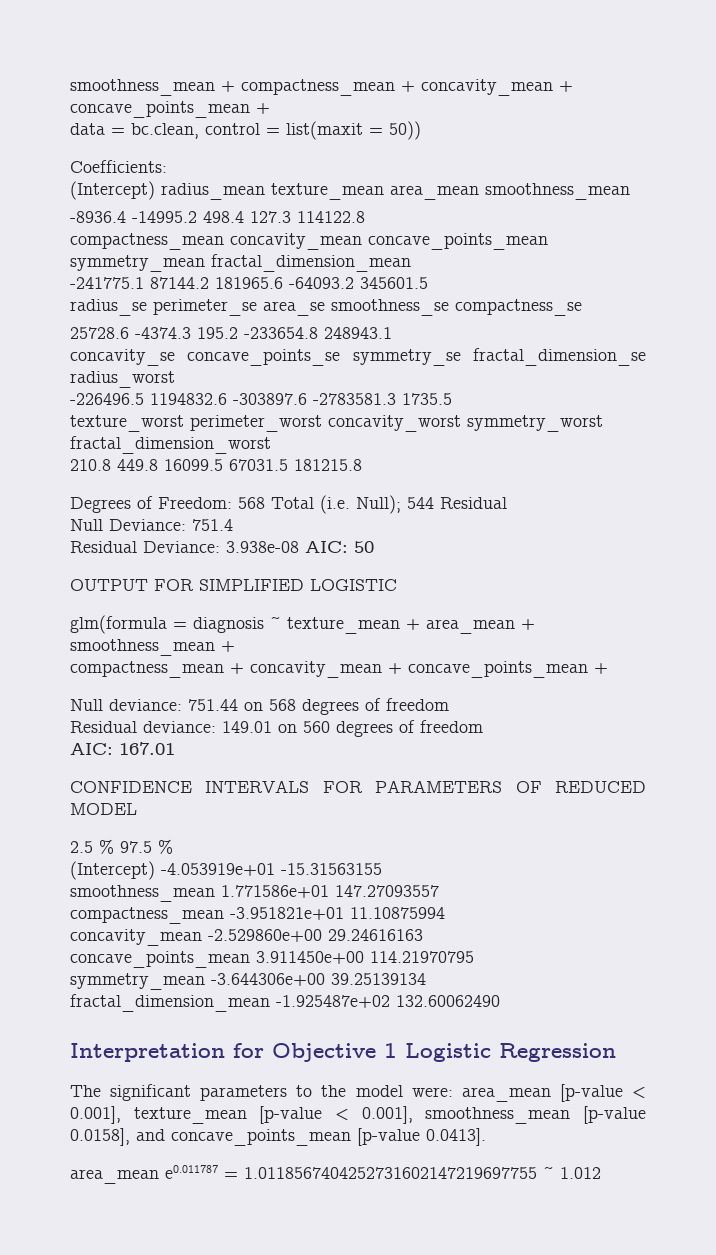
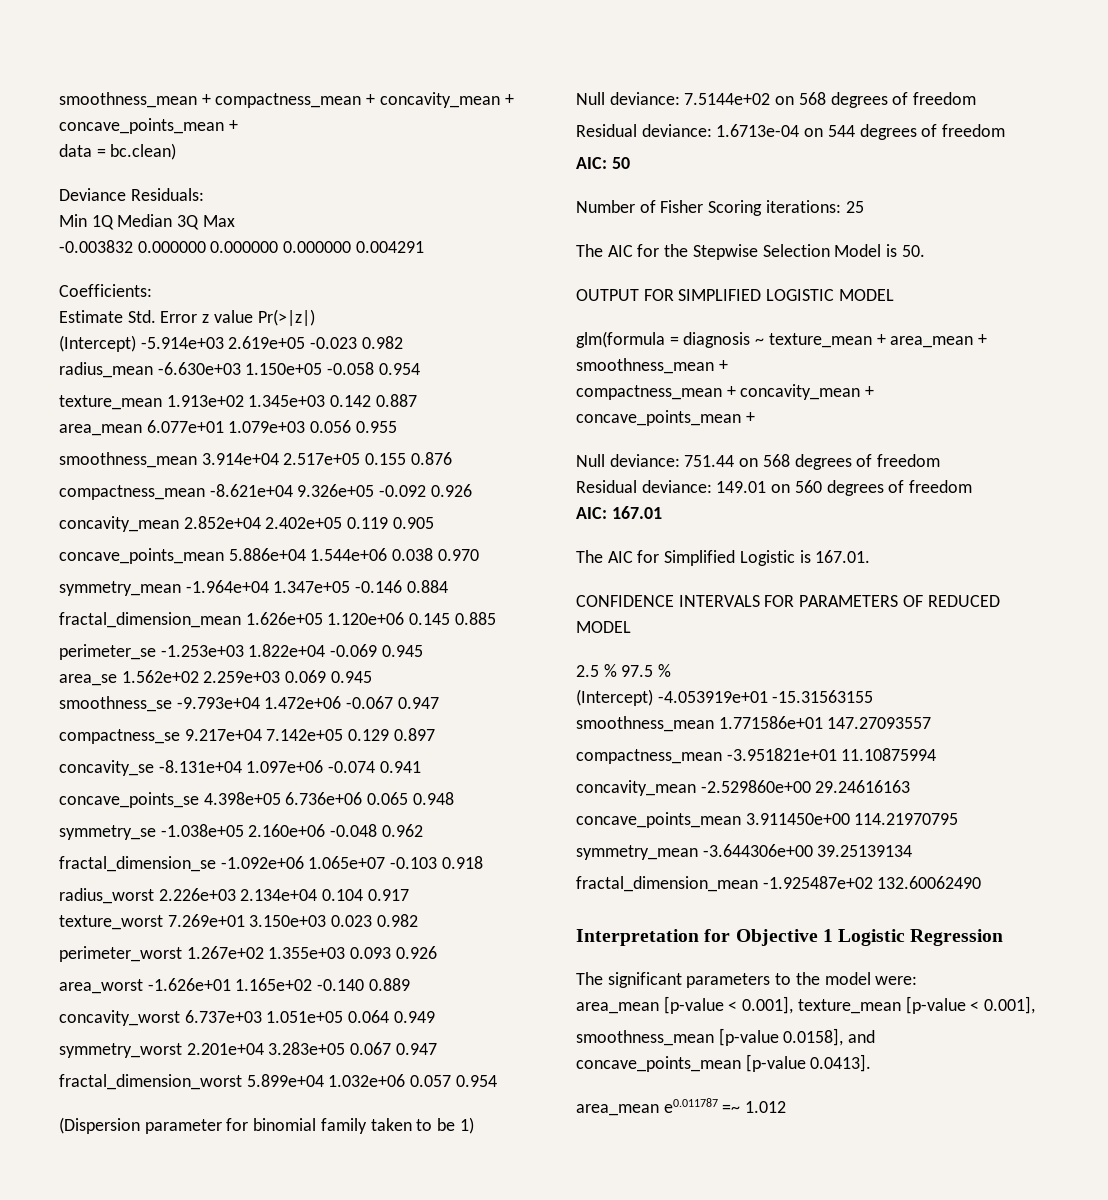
- data = bc.clean, control = list(maxit = 50))
+ data = bc.clean)
+ Deviance Residuals:
+ Min 1Q Median 3Q Max
+ -0.003832 0.000000 0.000000 0.000000 0.004291
  Coefficients:
- (Intercept) radius_mean texture_mean area_mean smoothness_mean
- -8936.4 -14995.2 498.4 127.3 114122.8
- compactness_mean concavity_mean concave_points_mean symmetry_mean fractal_dimension_mean
- -241775.1 87144.2 181965.6 -64093.2 345601.5
- radius_se perimeter_se area_se smoothness_se compactness_se
- 25728.6 -4374.3 195.2 -233654.8 248943.1
- concavity_se concave_points_se symmetry_se fractal_dimension_se radius_worst
- -226496.5 1194832.6 -303897.6 -2783581.3 1735.5
- texture_worst perimeter_worst concavity_worst symmetry_worst fractal_dimension_worst
- 210.8 449.8 16099.5 67031.5 181215.8
- Degrees of Freedom: 568 Total (i.e. Null); 544 Residual
- Null Deviance: 751.4
- Residual Deviance: 3.938e-08 AIC: 50
+ Estimate Std. Error z value Pr(>|z|)
+ (Intercept) -5.914e+03 2.619e+05 -0.023 0.982
+ radius_mean -6.630e+03 1.150e+05 -0.058 0.954
+ texture_mean 1.913e+02 1.345e+03 0.142 0.887
+ area_mean 6.077e+01 1.079e+03 0.056 0.955
+ smoothness_mean 3.914e+04 2.517e+05 0.155 0.876
+ compactness_mean -8.621e+04 9.326e+05 -0.092 0.926
+ concavity_mean 2.852e+04 2.402e+05 0.119 0.905
+ concave_points_mean 5.886e+04 1.544e+06 0.038 0.970
+ symmetry_mean -1.964e+04 1.347e+05 -0.146 0.884
+ fractal_dimension_mean 1.626e+05 1.120e+06 0.145 0.885
+ perimeter_se -1.253e+03 1.822e+04 -0.069 0.945
+ area_se 1.562e+02 2.259e+03 0.069 0.945
+ smoothness_se -9.793e+04 1.472e+06 -0.067 0.947
+ compactness_se 9.217e+04 7.142e+05 0.129 0.897
+ concavity_se -8.131e+04 1.097e+06 -0.074 0.941
+ concave_points_se 4.398e+05 6.736e+06 0.065 0.948
+ symmetry_se -1.038e+05 2.160e+06 -0.048 0.962
+ fractal_dimension_se -1.092e+06 1.065e+07 -0.103 0.918
+ radius_worst 2.226e+03 2.134e+04 0.104 0.917
+ texture_worst 7.269e+01 3.150e+03 0.023 0.982
+ perimeter_worst 1.267e+02 1.355e+03 0.093 0.926
+ area_worst -1.626e+01 1.165e+02 -0.140 0.889
+ concavity_worst 6.737e+03 1.051e+05 0.064 0.949
+ symmetry_worst 2.201e+04 3.283e+05 0.067 0.947
+ fractal_dimension_worst 5.899e+04 1.032e+06 0.057 0.954
+ (Dispersion parameter for binomial family taken to be 1)
+ Null deviance: 7.5144e+02 on 568 degrees of freedom
+ Residual deviance: 1.6713e-04 on 544 degrees of freedom
+ AIC: 50
+ Number of Fisher Scoring iterations: 25
+ The AIC for the Stepwise Selection Model is 50.
- OUTPUT FOR SIMPLIFIED LOGISTIC
+ OUTPUT FOR SIMPLIFIED LOGISTIC MODEL
+ The AIC for Simplified Logistic is 167.01.
- The significant parameters to the model were: area_mean [p-value < 0.001], texture_mean [p-value < 0.001], smoothness_mean [p-value 0.0158], and concave_points_mean [p-value 0.0413].
+ The significant parameters to the model were:
+ area_mean [p-value < 0.001], texture_mean [p-value < 0.001],
+ smoothness_mean [p-value 0.0158], and concave_points_mean [p-value 0.0413].
- area_mean e0.011787 = 1.0118567404252731602147219697755 ~ 1.012
+ area_mean e0.011787 =~ 1.012

